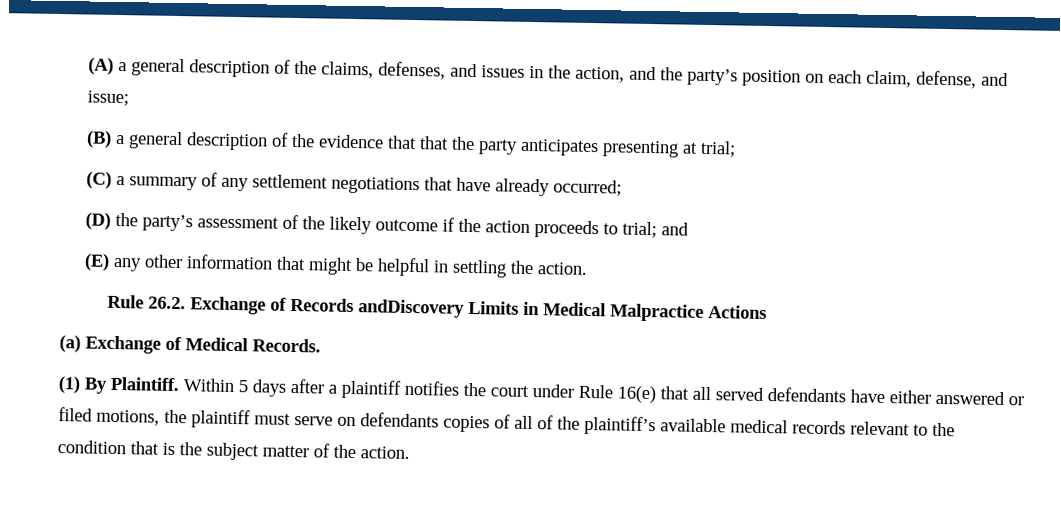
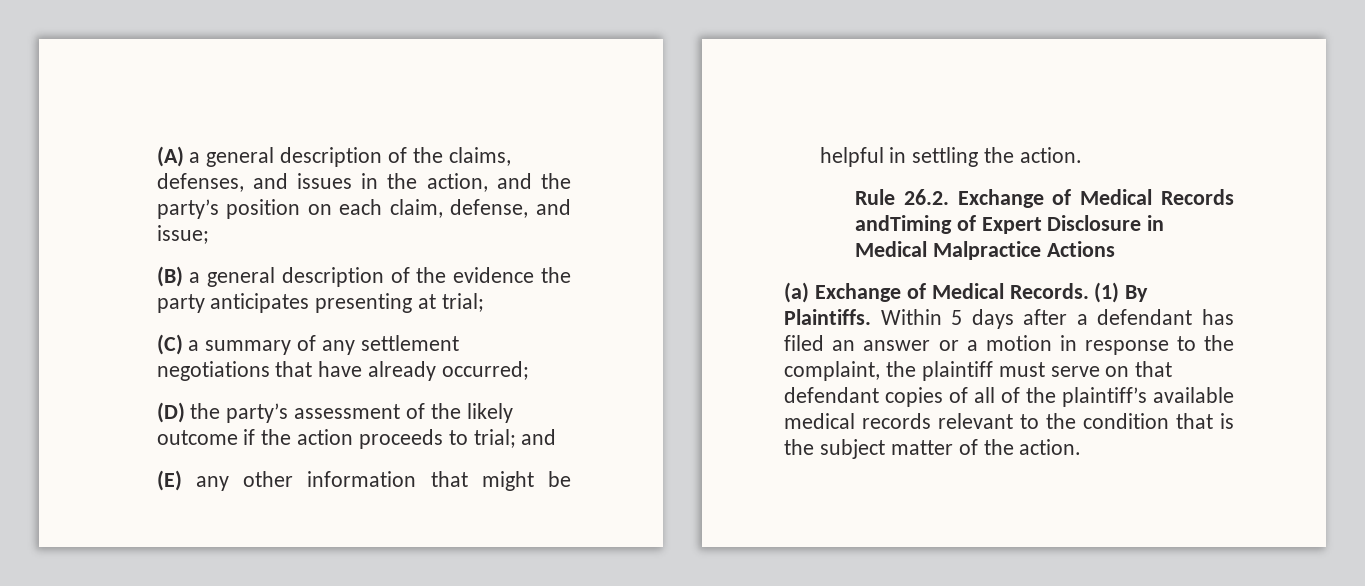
- (B) a general description of the evidence that that the party anticipates presenting at trial;
+ (B) a general description of the evidence the party anticipates presenting at trial;
- Rule 26.2. Exchange of Records andDiscovery Limits in Medical Malpractice Actions
+ Rule 26.2. Exchange of Medical Records andTiming of Expert Disclosure in Medical Malpractice Actions
- (a) Exchange of Medical Records.
- (1) By Plaintiff.
+ (a) Exchange of Medical Records. (1) By Plaintiffs.
- Within 5 days after a plaintiff notifies the court under Rule 16(e) that all served defendants have either answered or filed motions, the plaintiff must serve on defendants copies of all of the plaintiff’s available medical records relevant to the condition that is the subject matter of the action.
+ Within 5 days after a defendant has filed an answer or a motion in response to the complaint, the plaintiff must serve on that defendant copies of all of the plaintiff’s available medical records relevant to the condition that is the subject matter of the action.

